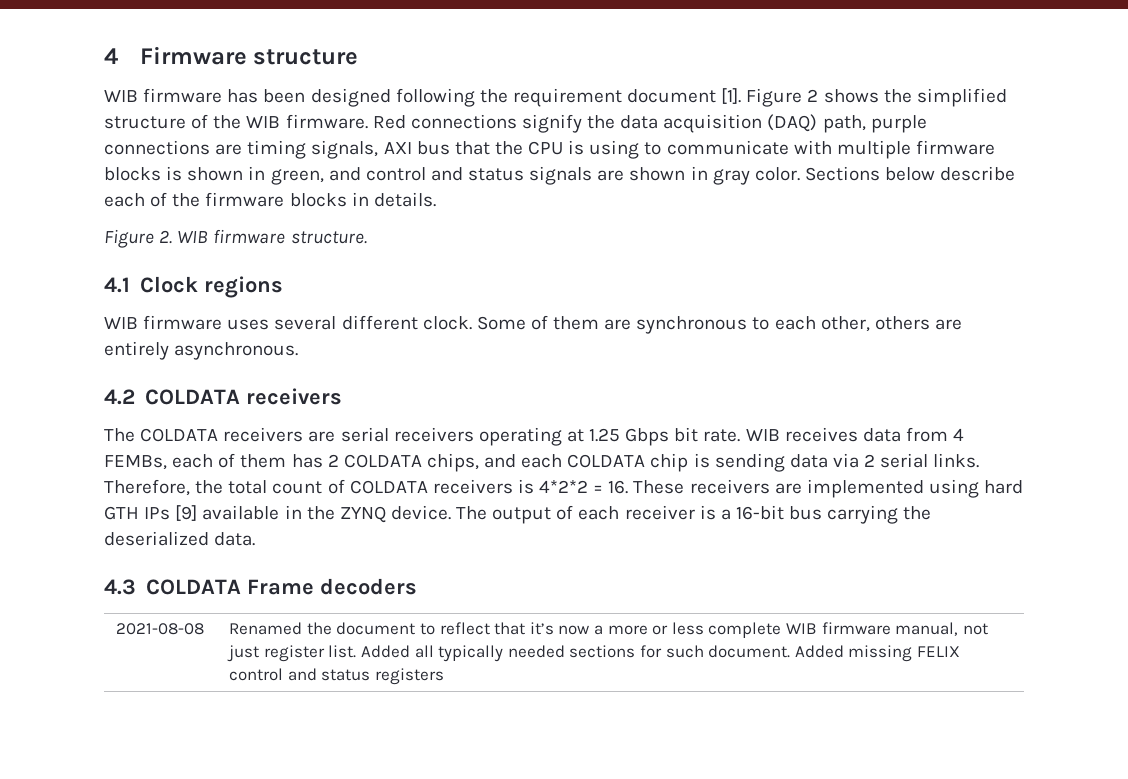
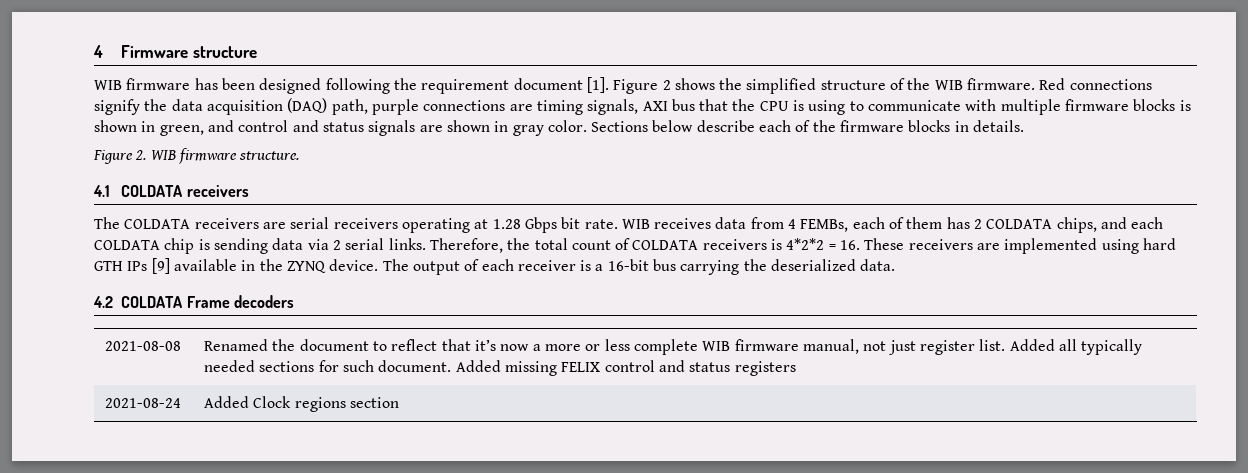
- 4.1 Clock regions
- WIB firmware uses several different clock. Some of them are synchronous to each other, others are entirely asynchronous.
- 4.2 COLDATA receivers
+ 4.1 COLDATA receivers
- The COLDATA receivers are serial receivers operating at 1.25 Gbps bit rate.
+ The COLDATA receivers are serial receivers operating at 1.28 Gbps bit rate.
- 4.3 COLDATA Frame decoders
+ 4.2 COLDATA Frame decoders
+ 2021-08-24 | Added Clock regions section

